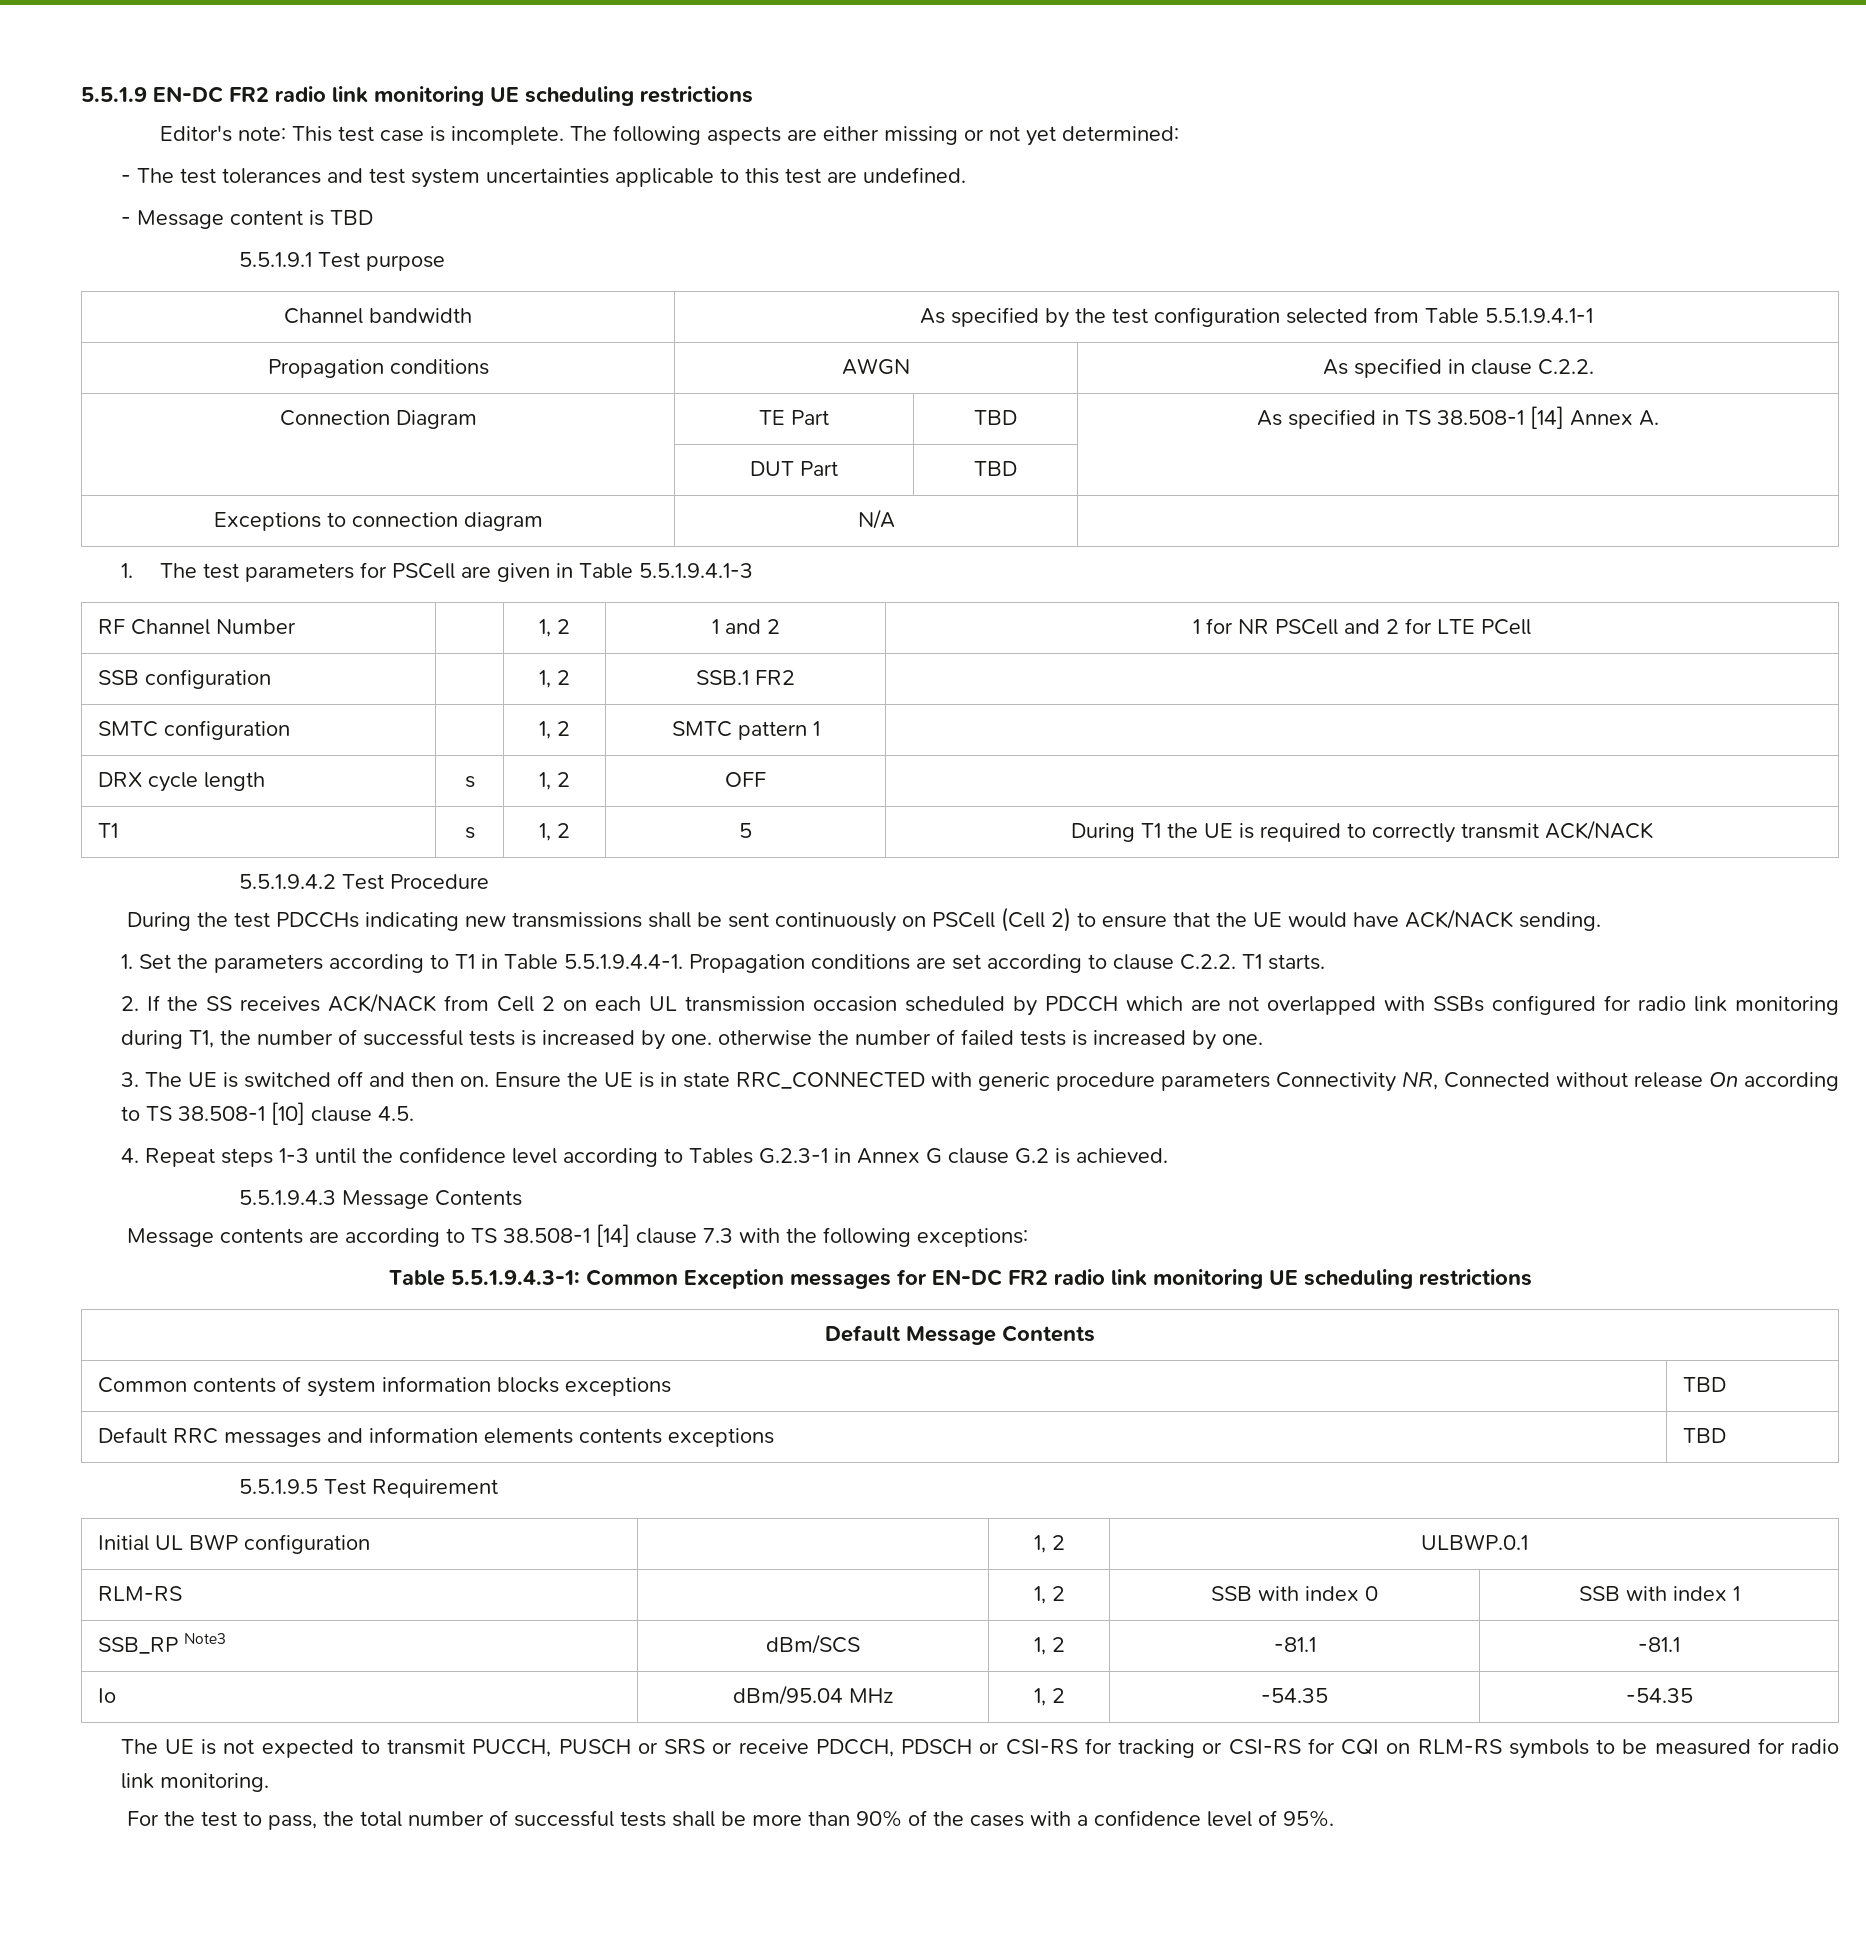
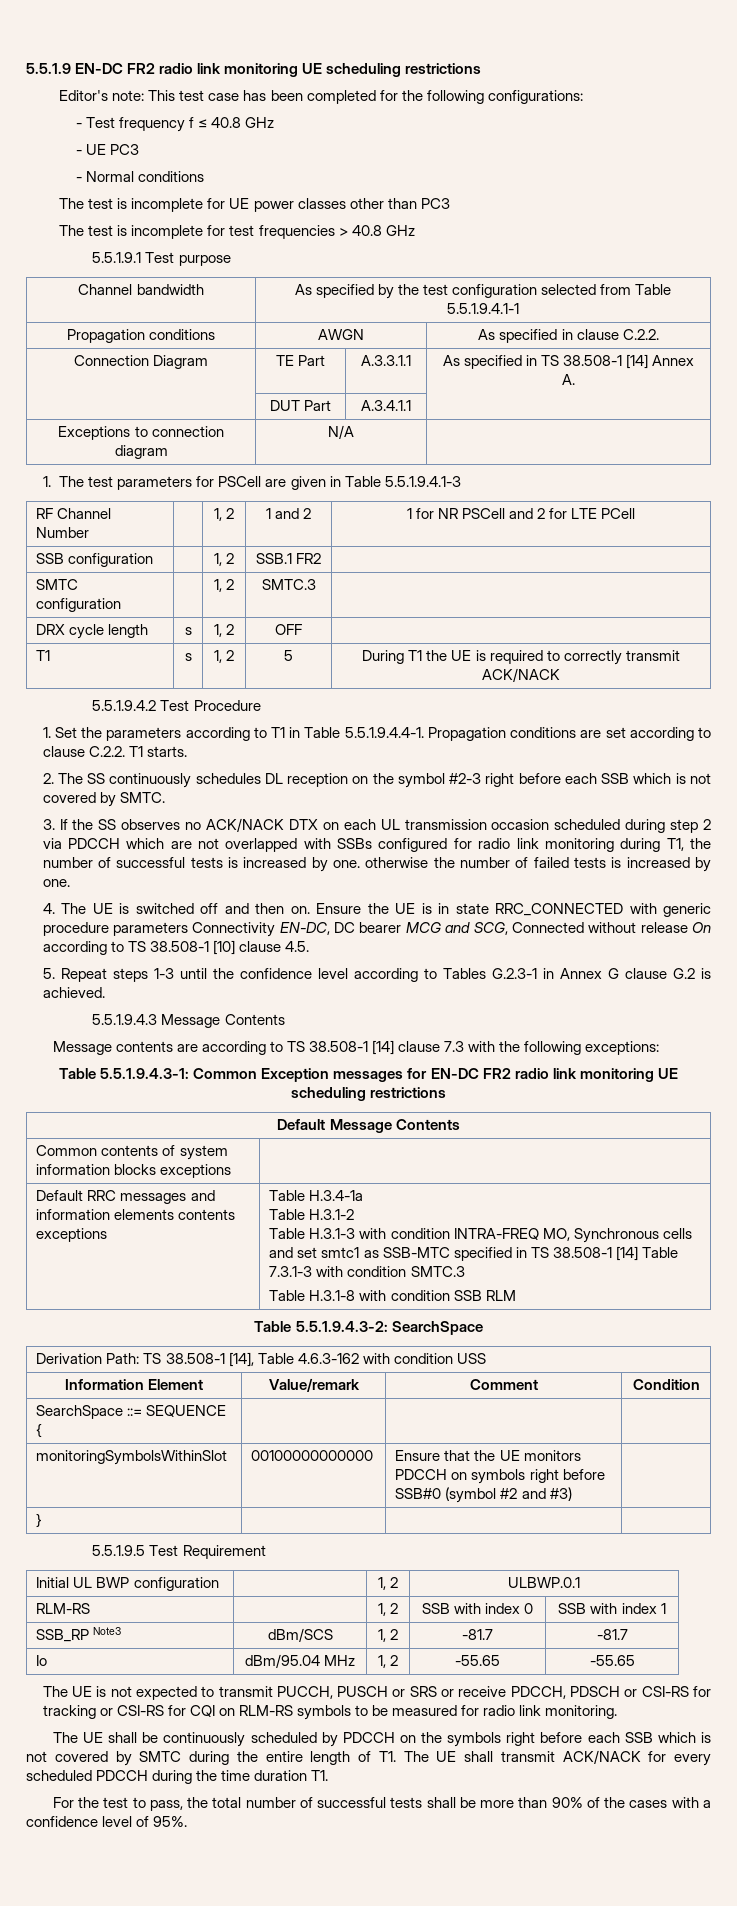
- Editor's note: This test case is incomplete. The following aspects are either missing or not yet determined:
- - The test tolerances and test system uncertainties applicable to this test are undefined.
- - Message content is TBD
+ Editor's note: This test case has been completed for the following configurations:
+ - Test frequency f ≤ 40.8 GHz
+ - UE PC3
+ - Normal conditions
+ The test is incomplete for UE power classes other than PC3
+ The test is incomplete for test frequencies > 40.8 GHz
- Connection Diagram | TE Part | TBD | As specified in TS 38.508-1 [14] Annex A.
+ Connection Diagram | TE Part | A.3.3.1.1 | As specified in TS 38.508-1 [14] Annex A.
- | DUT Part | TBD |
+ | DUT Part | A.3.4.1.1 |
- SMTC configuration | | 1, 2 | SMTC pattern 1 |
+ SMTC configuration | | 1, 2 | SMTC.3 |
- During the test PDCCHs indicating new transmissions shall be sent continuously on PSCell (Cell 2) to ensure that the UE would have ACK/NACK sending.
- 2. If the SS receives ACK/NACK from Cell 2 on each UL transmission occasion scheduled by PDCCH which are not overlapped with SSBs configured for radio link monitoring during T1, the number of successful tests is increased by one. otherwise the number of failed tests is increased by one.
+ 2. The SS continuously schedules DL reception on the symbol #2-3 right before each SSB which is not covered by SMTC.
+ 3. If the SS observes no ACK/NACK DTX on each UL transmission occasion scheduled during step 2 via PDCCH which are not overlapped with SSBs configured for radio link monitoring during T1, the number of successful tests is increased by one. otherwise the number of failed tests is increased by one.
- 3. The UE is switched off and then on.
+ 4. The UE is switched off and then on.
- Ensure the UE is in state RRC_CONNECTED with generic procedure parameters Connectivity NR, Connected without release On according to TS 38.508-1 [10] clause 4.5.
+ Ensure the UE is in state RRC_CONNECTED with generic procedure parameters Connectivity EN-DC, DC bearer MCG and SCG, Connected without release On according to TS 38.508-1 [10] clause 4.5.
- 4. Repeat steps 1-3 until the confidence level according to Tables G.2.3-1 in Annex G clause G.2 is achieved.
+ 5. Repeat steps 1-3 until the confidence level according to Tables G.2.3-1 in Annex G clause G.2 is achieved.
- Common contents of system information blocks exceptions | TBD
+ Common contents of system information blocks exceptions |
- Default RRC messages and information elements contents exceptions | TBD
+ Default RRC messages and information elements contents exceptions | Table H.3.4-1a
+ Table H.3.1-2
+ Table H.3.1-3 with condition INTRA-FREQ MO, Synchronous cells and set smtc1 as SSB-MTC specified in TS 38.508-1 [14] Table 7.3.1-3 with condition SMTC.3
+ Table H.3.1-8 with condition SSB RLM
+ Table 5.5.1.9.4.3-2: SearchSpace
+ Derivation Path: TS 38.508-1 [14], Table 4.6.3-162 with condition USS
+ Information Element | Value/remark | Comment | Condition
+ SearchSpace ::= SEQUENCE { | | |
+ monitoringSymbolsWithinSlot | 00100000000000 | Ensure that the UE monitors PDCCH on symbols right before SSB#0 (symbol #2 and #3) |
+ } | | |
- SSB_RP Note3 | dBm/SCS | 1, 2 | -81.1 | -81.1
+ SSB_RP Note3 | dBm/SCS | 1, 2 | -81.7 | -81.7
- Io | dBm/95.04 MHz | 1, 2 | -54.35 | -54.35
+ Io | dBm/95.04 MHz | 1, 2 | -55.65 | -55.65
+ The UE shall be continuously scheduled by PDCCH on the symbols right before each SSB which is not covered by SMTC during the entire length of T1. The UE shall transmit ACK/NACK for every scheduled PDCCH during the time duration T1.

